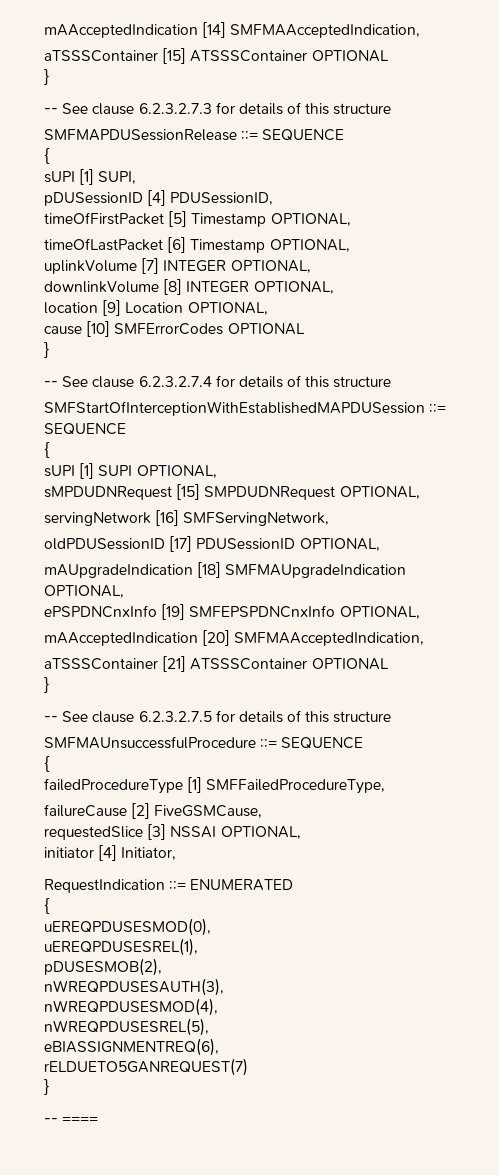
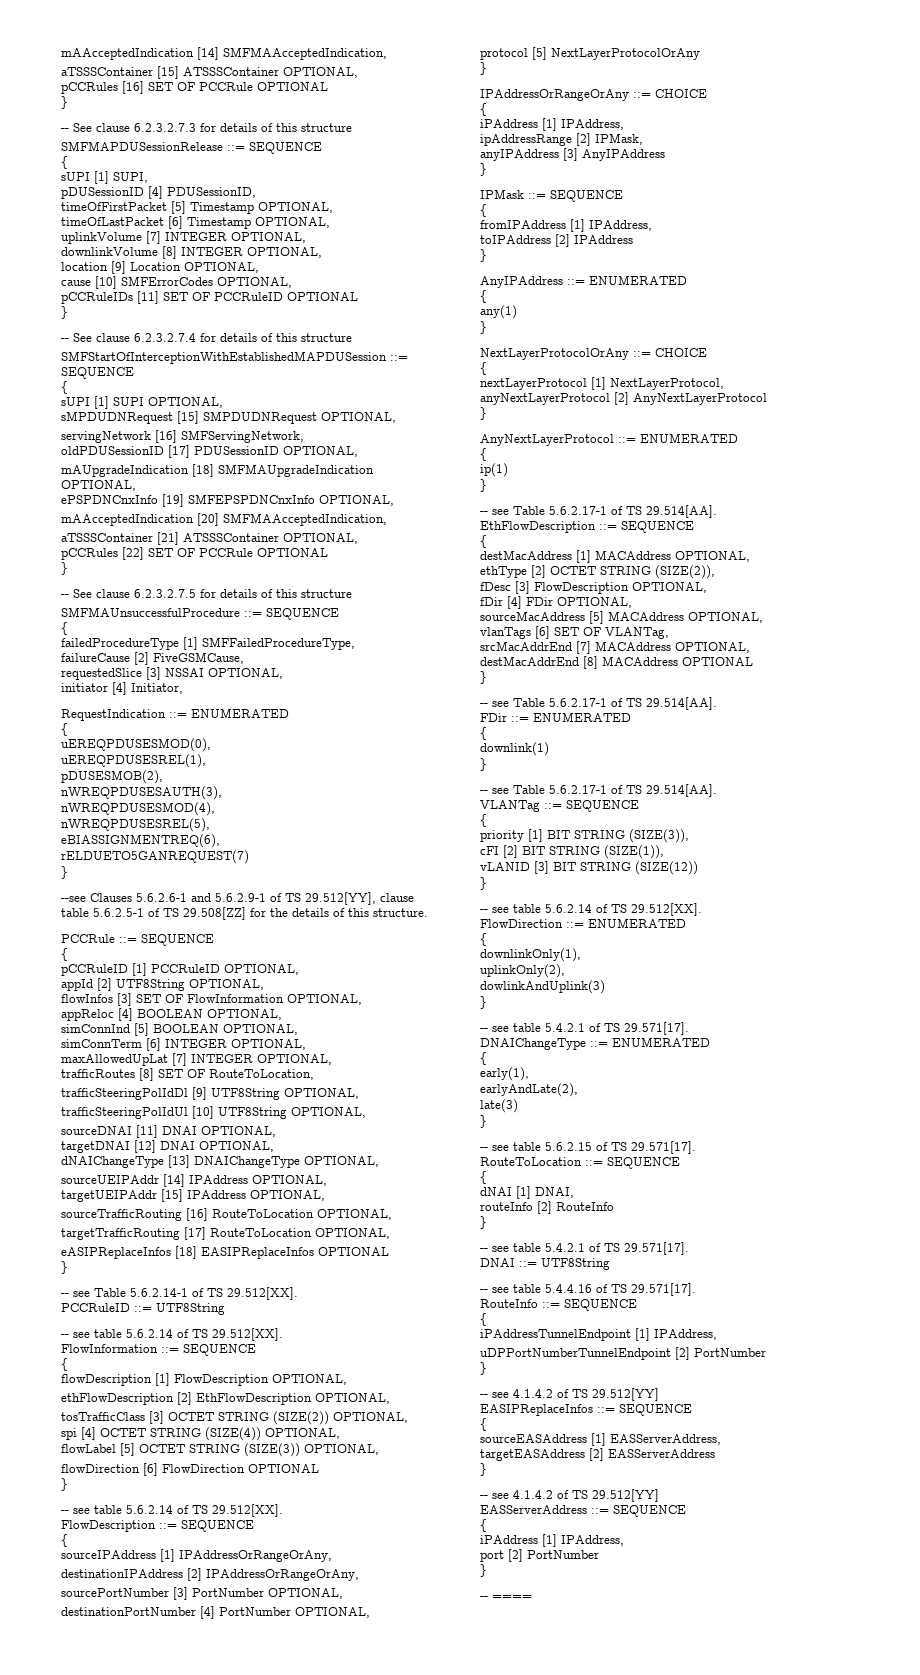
- aTSSSContainer [15] ATSSSContainer OPTIONAL
+ aTSSSContainer [15] ATSSSContainer OPTIONAL,
+ pCCRules [16] SET OF PCCRule OPTIONAL
- cause [10] SMFErrorCodes OPTIONAL
+ cause [10] SMFErrorCodes OPTIONAL,
+ pCCRuleIDs [11] SET OF PCCRuleID OPTIONAL
- aTSSSContainer [21] ATSSSContainer OPTIONAL
+ aTSSSContainer [21] ATSSSContainer OPTIONAL,
+ pCCRules [22] SET OF PCCRule OPTIONAL
+ --see Clauses 5.6.2.6-1 and 5.6.2.9-1 of TS 29.512[YY], clause table 5.6.2.5-1 of TS 29.508[ZZ] for the details of this structure.
+ PCCRule ::= SEQUENCE
+ {
+ pCCRuleID [1] PCCRuleID OPTIONAL,
+ appId [2] UTF8String OPTIONAL,
+ flowInfos [3] SET OF FlowInformation OPTIONAL,
+ appReloc [4] BOOLEAN OPTIONAL,
+ simConnInd [5] BOOLEAN OPTIONAL,
+ simConnTerm [6] INTEGER OPTIONAL,
+ maxAllowedUpLat [7] INTEGER OPTIONAL,
+ trafficRoutes [8] SET OF RouteToLocation,
+ trafficSteeringPolIdDl [9] UTF8String OPTIONAL,
+ trafficSteeringPolIdUl [10] UTF8String OPTIONAL,
+ sourceDNAI [11] DNAI OPTIONAL,
+ targetDNAI [12] DNAI OPTIONAL,
+ dNAIChangeType [13] DNAIChangeType OPTIONAL,
+ sourceUEIPAddr [14] IPAddress OPTIONAL,
+ targetUEIPAddr [15] IPAddress OPTIONAL,
+ sourceTrafficRouting [16] RouteToLocation OPTIONAL,
+ targetTrafficRouting [17] RouteToLocation OPTIONAL,
+ eASIPReplaceInfos [18] EASIPReplaceInfos OPTIONAL
+ }
+ -- see Table 5.6.2.14-1 of TS 29.512[XX].
+ PCCRuleID ::= UTF8String
+ -- see table 5.6.2.14 of TS 29.512[XX].
+ FlowInformation ::= SEQUENCE
+ {
+ flowDescription [1] FlowDescription OPTIONAL,
+ ethFlowDescription [2] EthFlowDescription OPTIONAL,
+ tosTrafficClass [3] OCTET STRING (SIZE(2)) OPTIONAL,
+ spi [4] OCTET STRING (SIZE(4)) OPTIONAL,
+ flowLabel [5] OCTET STRING (SIZE(3)) OPTIONAL,
+ flowDirection [6] FlowDirection OPTIONAL
+ }
+ -- see table 5.6.2.14 of TS 29.512[XX].
+ FlowDescription ::= SEQUENCE
+ {
+ sourceIPAddress [1] IPAddressOrRangeOrAny,
+ destinationIPAddress [2] IPAddressOrRangeOrAny,
+ sourcePortNumber [3] PortNumber OPTIONAL,
+ destinationPortNumber [4] PortNumber OPTIONAL,
+ protocol [5] NextLayerProtocolOrAny
+ }
+ IPAddressOrRangeOrAny ::= CHOICE
+ {
+ iPAddress [1] IPAddress,
+ ipAddressRange [2] IPMask,
+ anyIPAddress [3] AnyIPAddress
+ }
+ IPMask ::= SEQUENCE
+ {
+ fromIPAddress [1] IPAddress,
+ toIPAddress [2] IPAddress
+ }
+ AnyIPAddress ::= ENUMERATED
+ {
+ any(1)
+ }
+ NextLayerProtocolOrAny ::= CHOICE
+ {
+ nextLayerProtocol [1] NextLayerProtocol,
+ anyNextLayerProtocol [2] AnyNextLayerProtocol
+ }
+ AnyNextLayerProtocol ::= ENUMERATED
+ {
+ ip(1)
+ }
+ -- see Table 5.6.2.17-1 of TS 29.514[AA].
+ EthFlowDescription ::= SEQUENCE
+ {
+ destMacAddress [1] MACAddress OPTIONAL,
+ ethType [2] OCTET STRING (SIZE(2)),
+ fDesc [3] FlowDescription OPTIONAL,
+ fDir [4] FDir OPTIONAL,
+ sourceMacAddress [5] MACAddress OPTIONAL,
+ vlanTags [6] SET OF VLANTag,
+ srcMacAddrEnd [7] MACAddress OPTIONAL,
+ destMacAddrEnd [8] MACAddress OPTIONAL
+ }
+ -- see Table 5.6.2.17-1 of TS 29.514[AA].
+ FDir ::= ENUMERATED
+ {
+ downlink(1)
+ }
+ -- see Table 5.6.2.17-1 of TS 29.514[AA].
+ VLANTag ::= SEQUENCE
+ {
+ priority [1] BIT STRING (SIZE(3)),
+ cFI [2] BIT STRING (SIZE(1)),
+ vLANID [3] BIT STRING (SIZE(12))
+ }
+ -- see table 5.6.2.14 of TS 29.512[XX].
+ FlowDirection ::= ENUMERATED
+ {
+ downlinkOnly(1),
+ uplinkOnly(2),
+ dowlinkAndUplink(3)
+ }
+ -- see table 5.4.2.1 of TS 29.571[17].
+ DNAIChangeType ::= ENUMERATED
+ {
+ early(1),
+ earlyAndLate(2),
+ late(3)
+ }
+ -- see table 5.6.2.15 of TS 29.571[17].
+ RouteToLocation ::= SEQUENCE
+ {
+ dNAI [1] DNAI,
+ routeInfo [2] RouteInfo
+ }
+ -- see table 5.4.2.1 of TS 29.571[17].
+ DNAI ::= UTF8String
+ -- see table 5.4.4.16 of TS 29.571[17].
+ RouteInfo ::= SEQUENCE
+ {
+ iPAddressTunnelEndpoint [1] IPAddress,
+ uDPPortNumberTunnelEndpoint [2] PortNumber
+ }
+ -- see 4.1.4.2 of TS 29.512[YY]
+ EASIPReplaceInfos ::= SEQUENCE
+ {
+ sourceEASAddress [1] EASServerAddress,
+ targetEASAddress [2] EASServerAddress
+ }
+ -- see 4.1.4.2 of TS 29.512[YY]
+ EASServerAddress ::= SEQUENCE
+ {
+ iPAddress [1] IPAddress,
+ port [2] PortNumber
+ }

